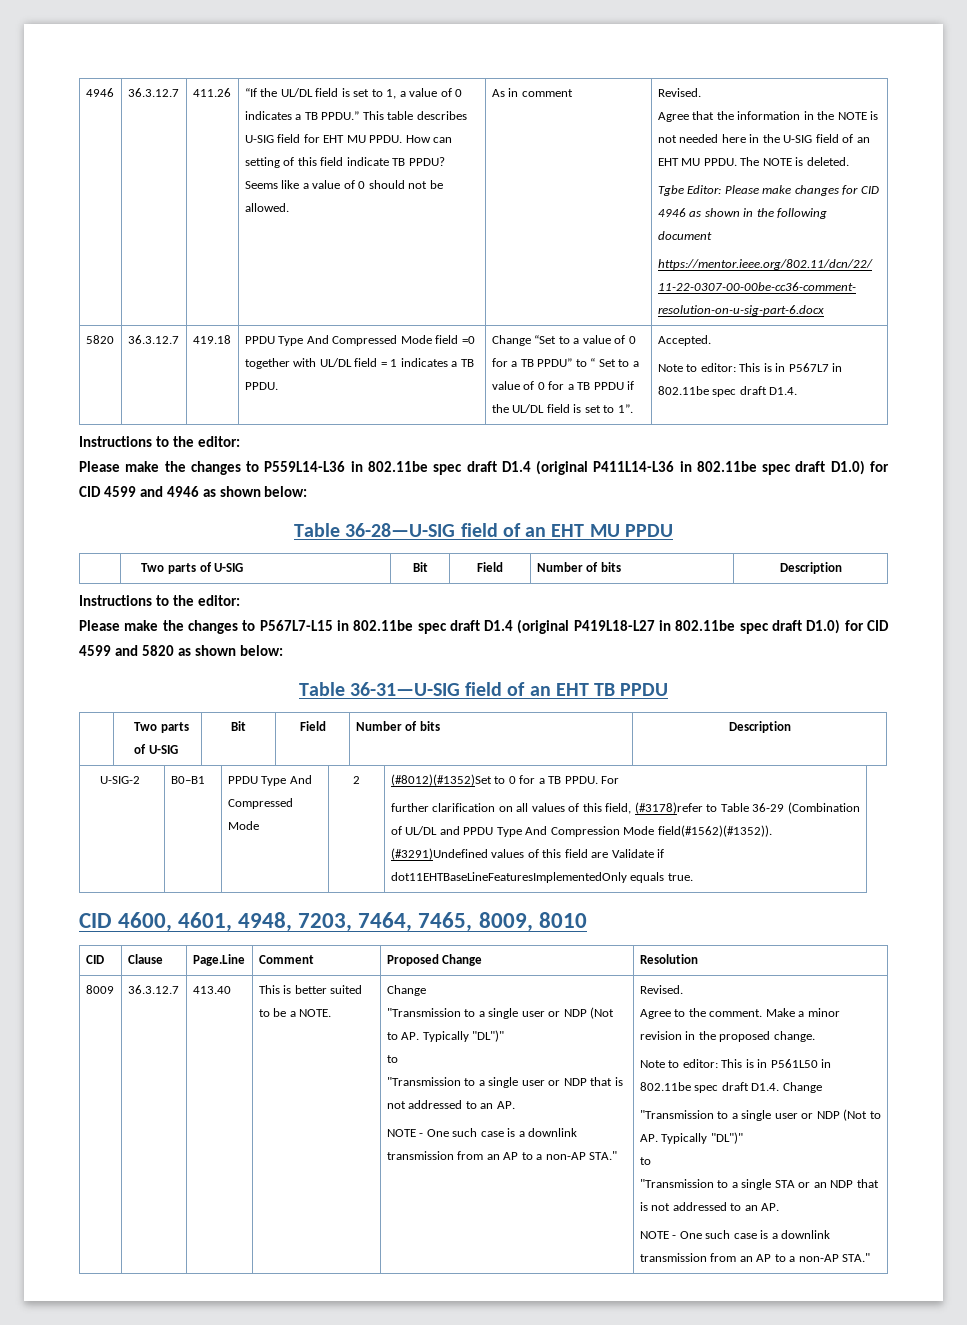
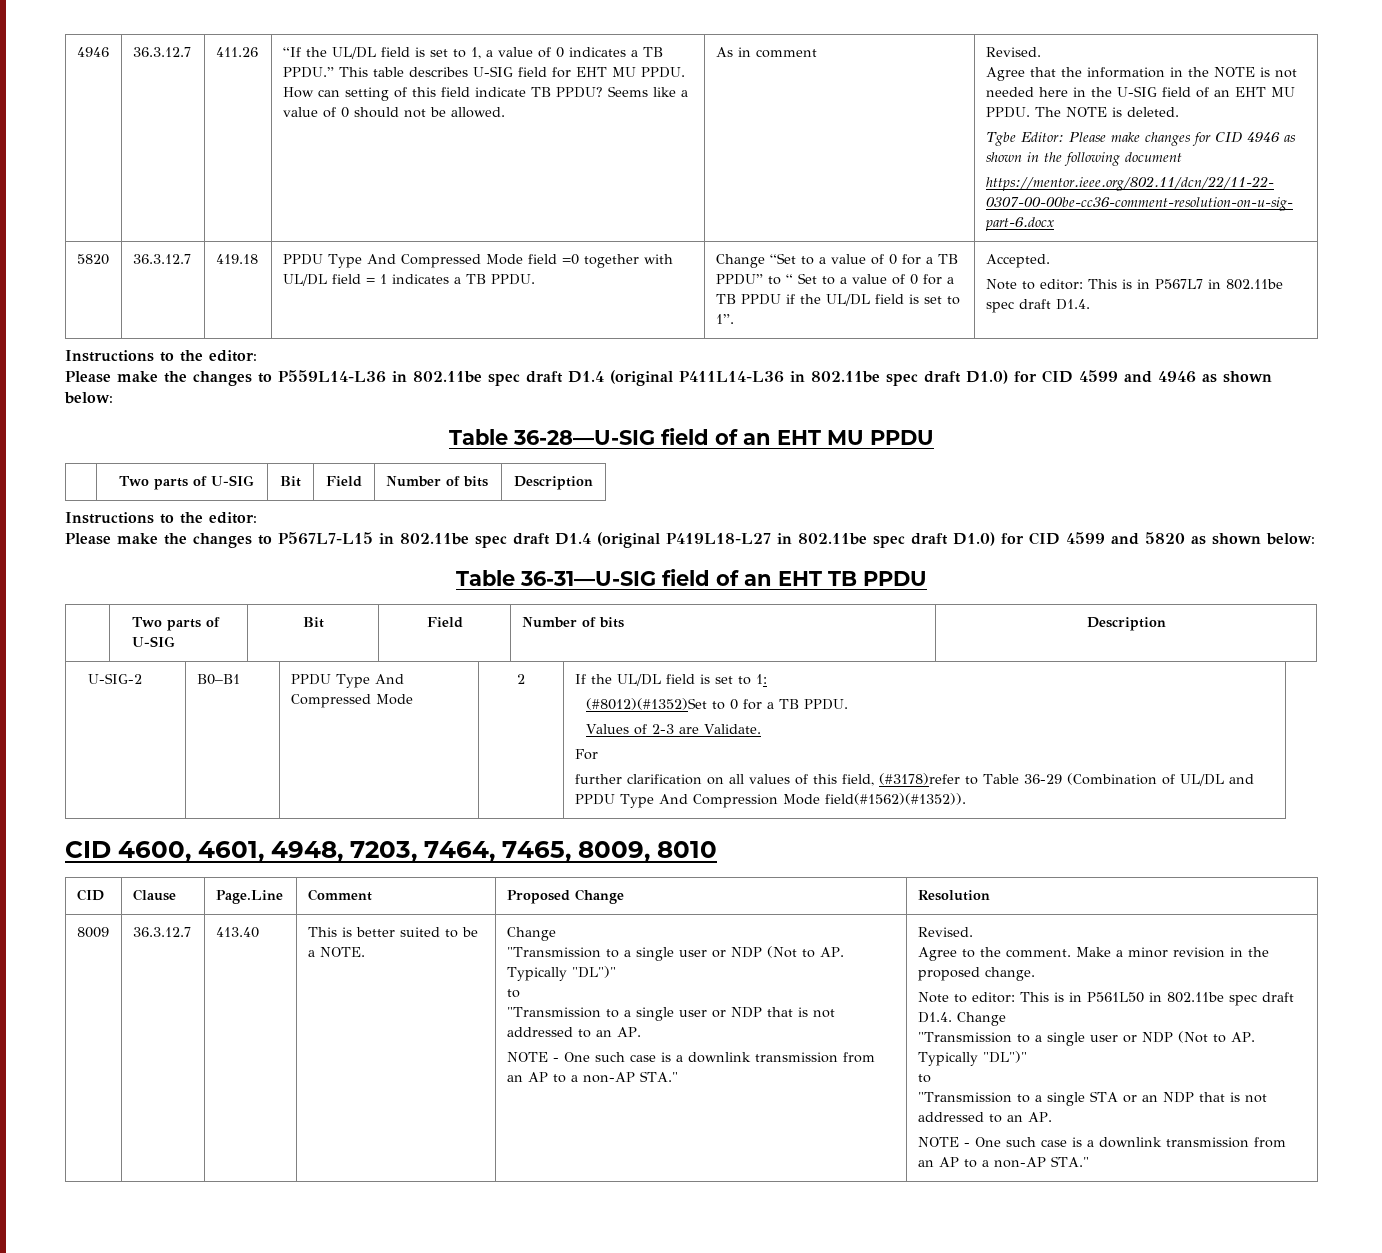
+ If the UL/DL field is set to 1:
- (#8012)(#1352)Set to 0 for a TB PPDU. For
+ (#8012)(#1352)Set to 0 for a TB PPDU.
+ Values of 2-3 are Validate.
+ For
- (#3291)Undefined values of this field are Validate if dot11EHTBaseLineFeaturesImplementedOnly equals true.

